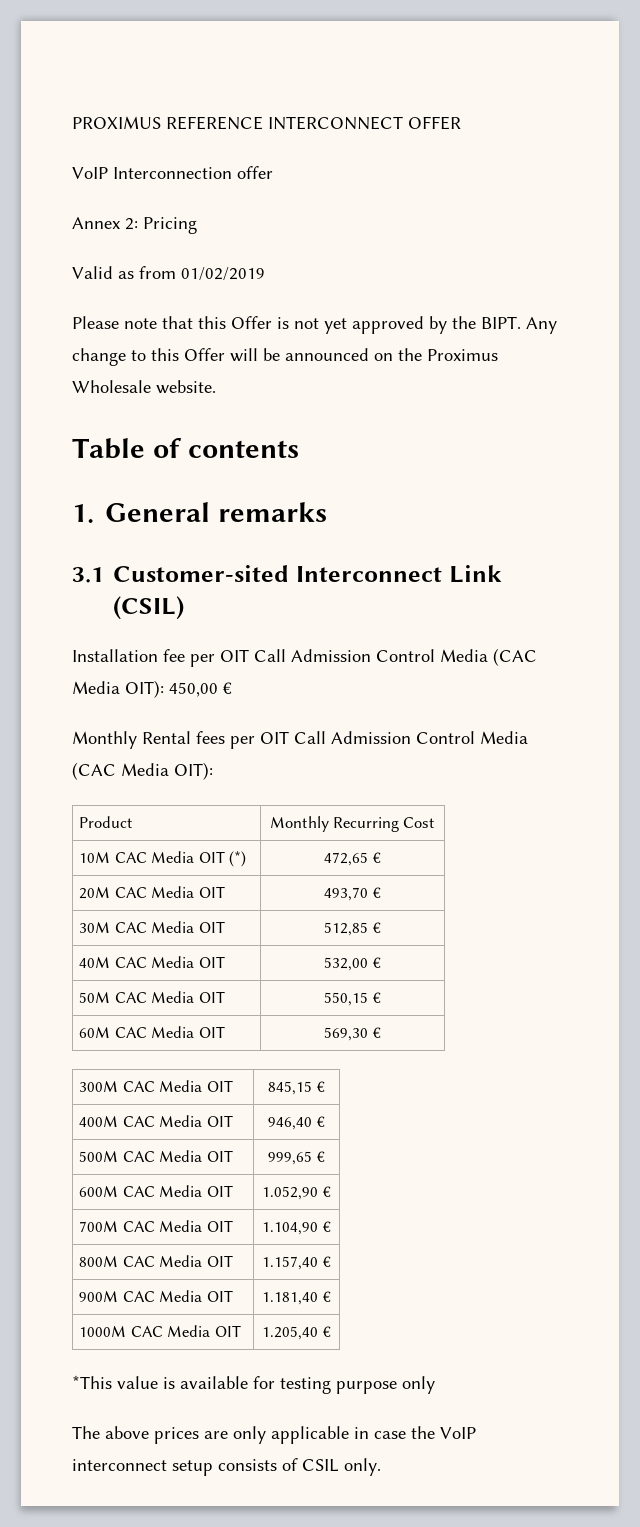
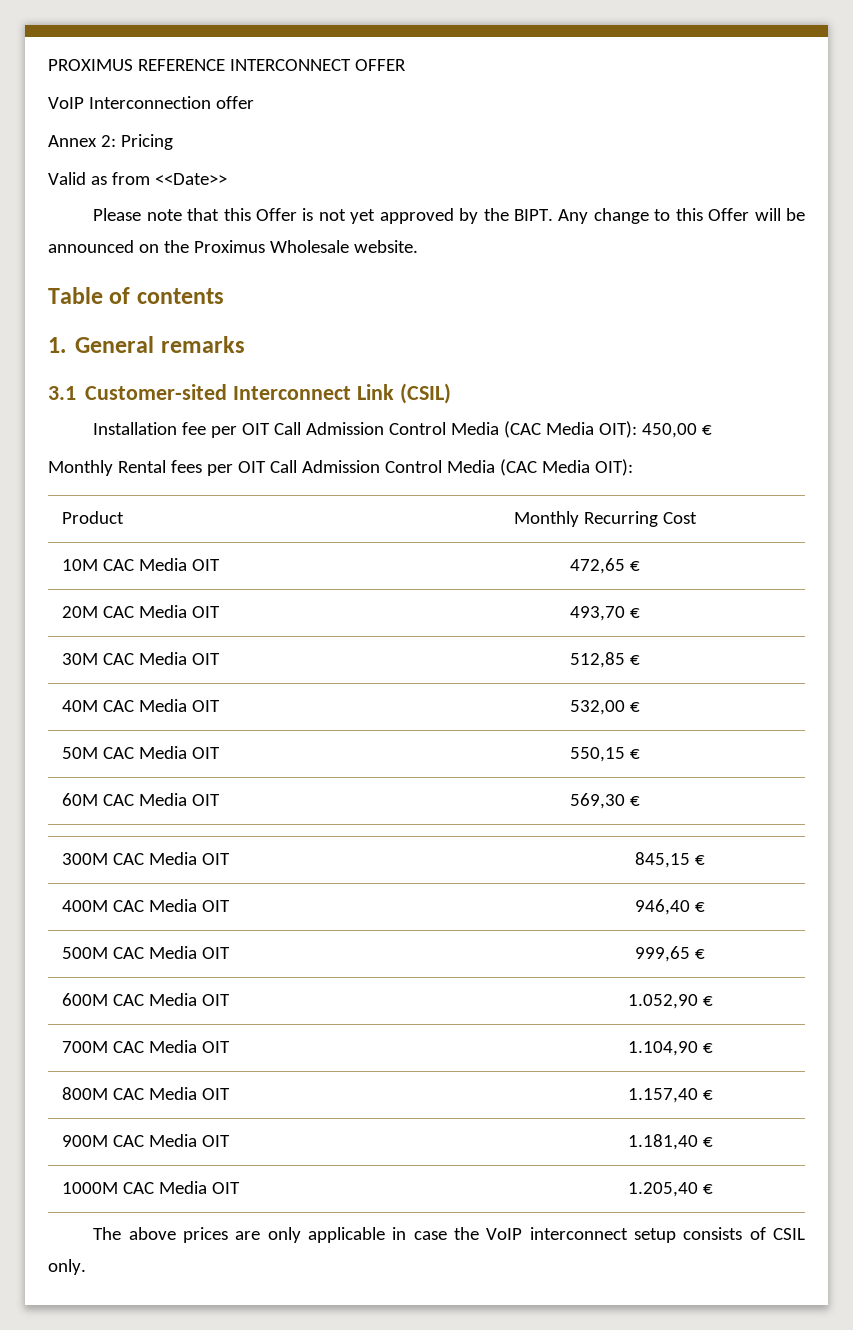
- Valid as from 01/02/2019
+ Valid as from <<Date>>
- 10M CAC Media OIT (*) | 472,65 €
+ 10M CAC Media OIT | 472,65 €
- *This value is available for testing purpose only

